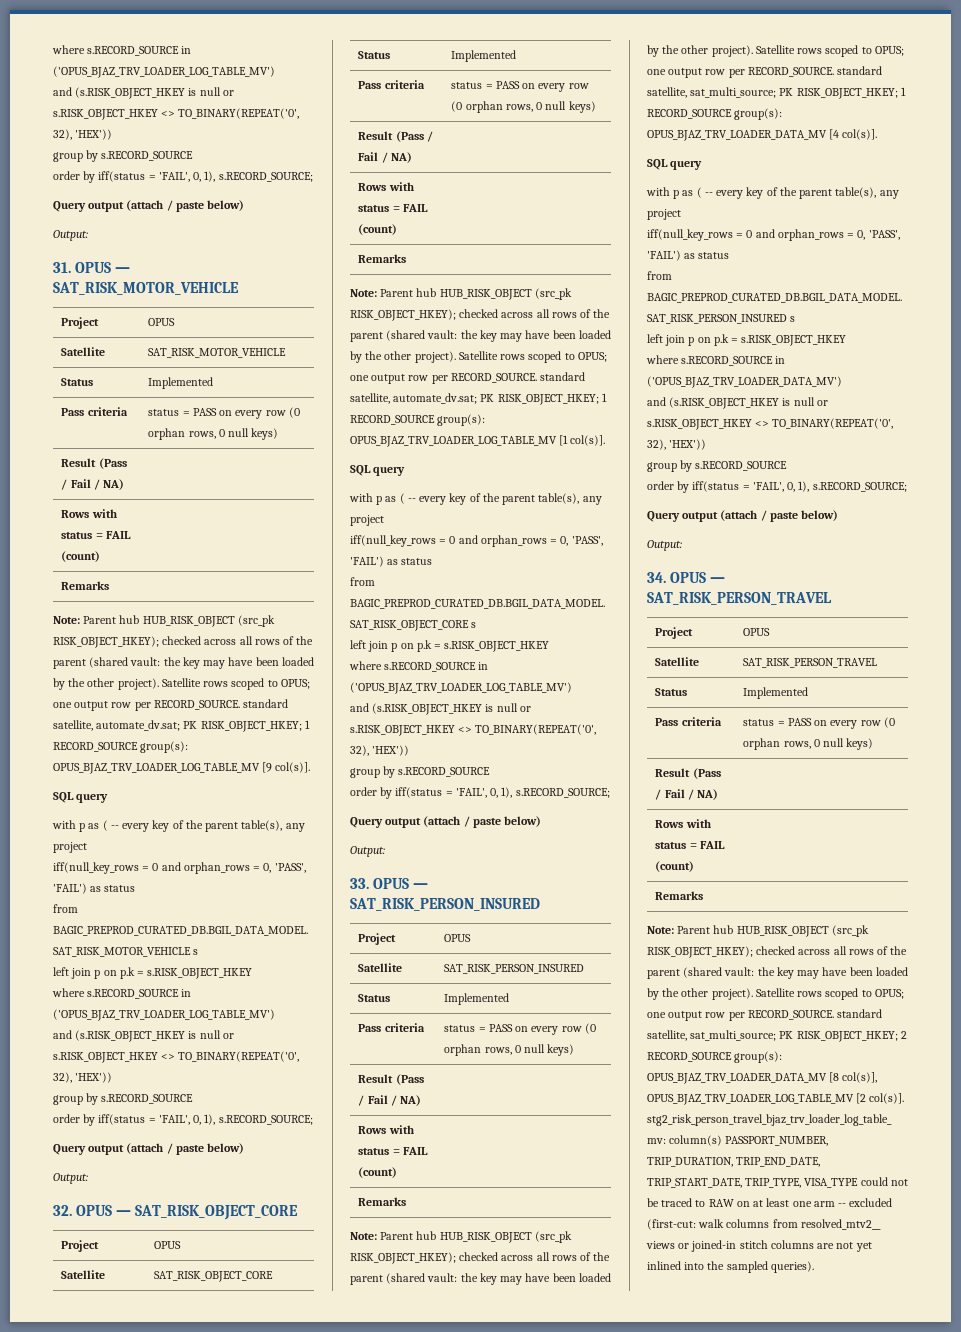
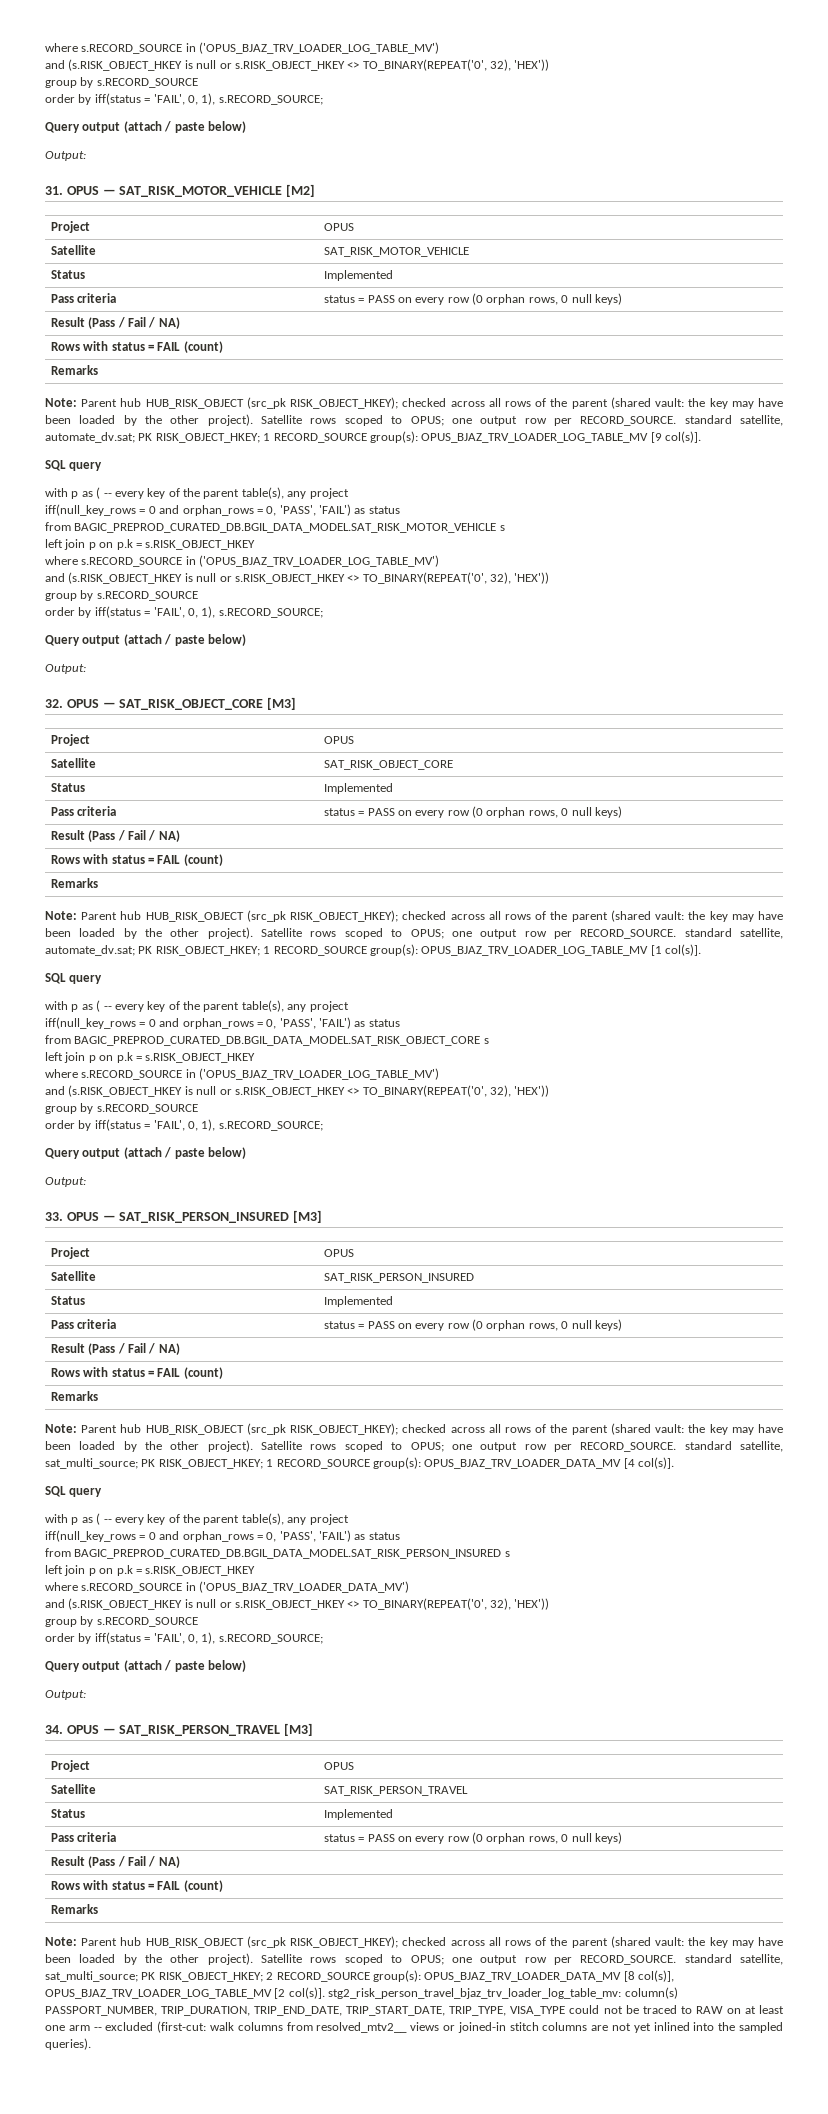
- 31. OPUS — SAT_RISK_MOTOR_VEHICLE
+ 31. OPUS — SAT_RISK_MOTOR_VEHICLE [M2]
- 32. OPUS — SAT_RISK_OBJECT_CORE
+ 32. OPUS — SAT_RISK_OBJECT_CORE [M3]
- 33. OPUS — SAT_RISK_PERSON_INSURED
+ 33. OPUS — SAT_RISK_PERSON_INSURED [M3]
- 34. OPUS — SAT_RISK_PERSON_TRAVEL
+ 34. OPUS — SAT_RISK_PERSON_TRAVEL [M3]

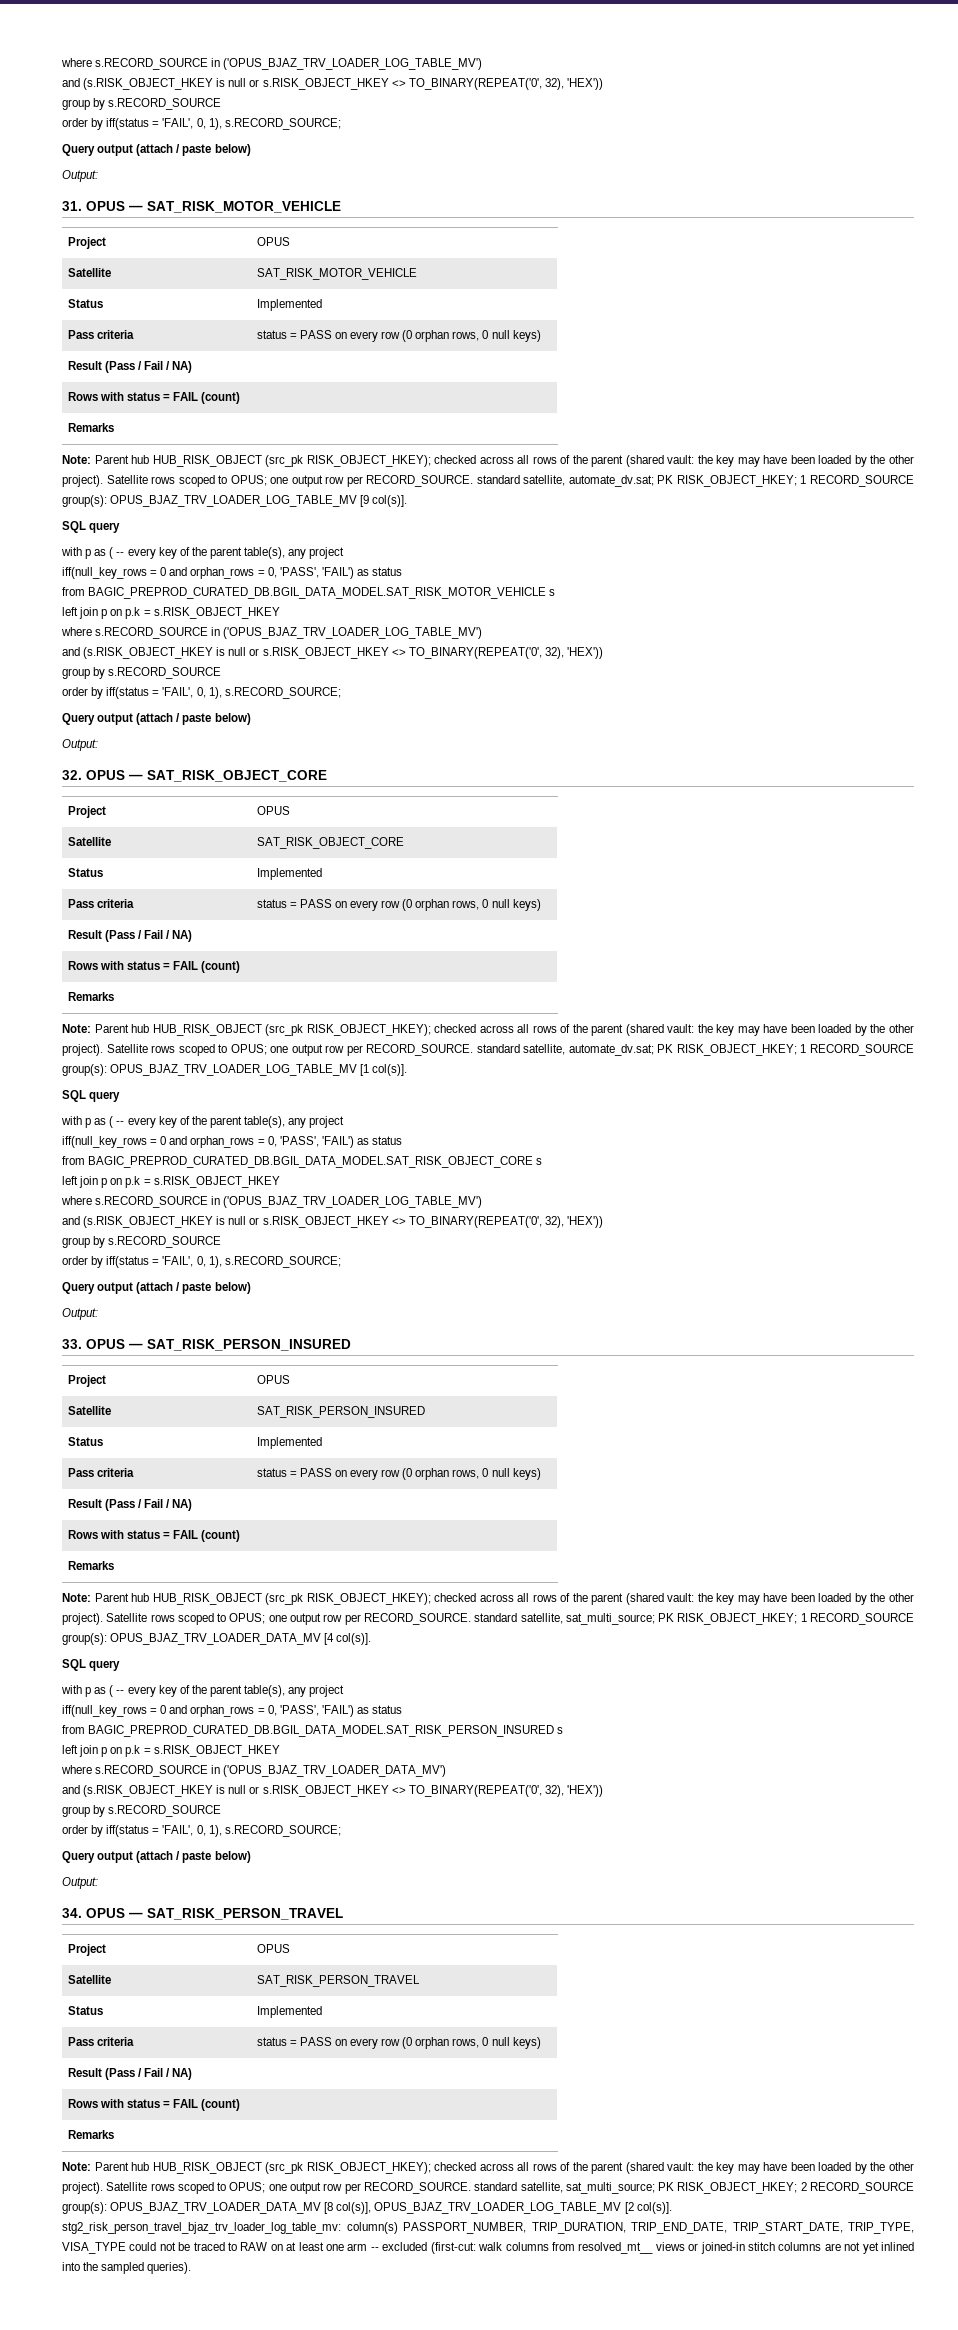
- 31. OPUS — SAT_RISK_MOTOR_VEHICLE [M2]
+ 31. OPUS — SAT_RISK_MOTOR_VEHICLE
- 32. OPUS — SAT_RISK_OBJECT_CORE [M3]
+ 32. OPUS — SAT_RISK_OBJECT_CORE
- 33. OPUS — SAT_RISK_PERSON_INSURED [M3]
+ 33. OPUS — SAT_RISK_PERSON_INSURED
- 34. OPUS — SAT_RISK_PERSON_TRAVEL [M3]
+ 34. OPUS — SAT_RISK_PERSON_TRAVEL
- walk columns from resolved_mtv2__ views or joined-in stitch columns are not yet inlined into the sampled queries).
+ walk columns from resolved_mt__ views or joined-in stitch columns are not yet inlined into the sampled queries).

